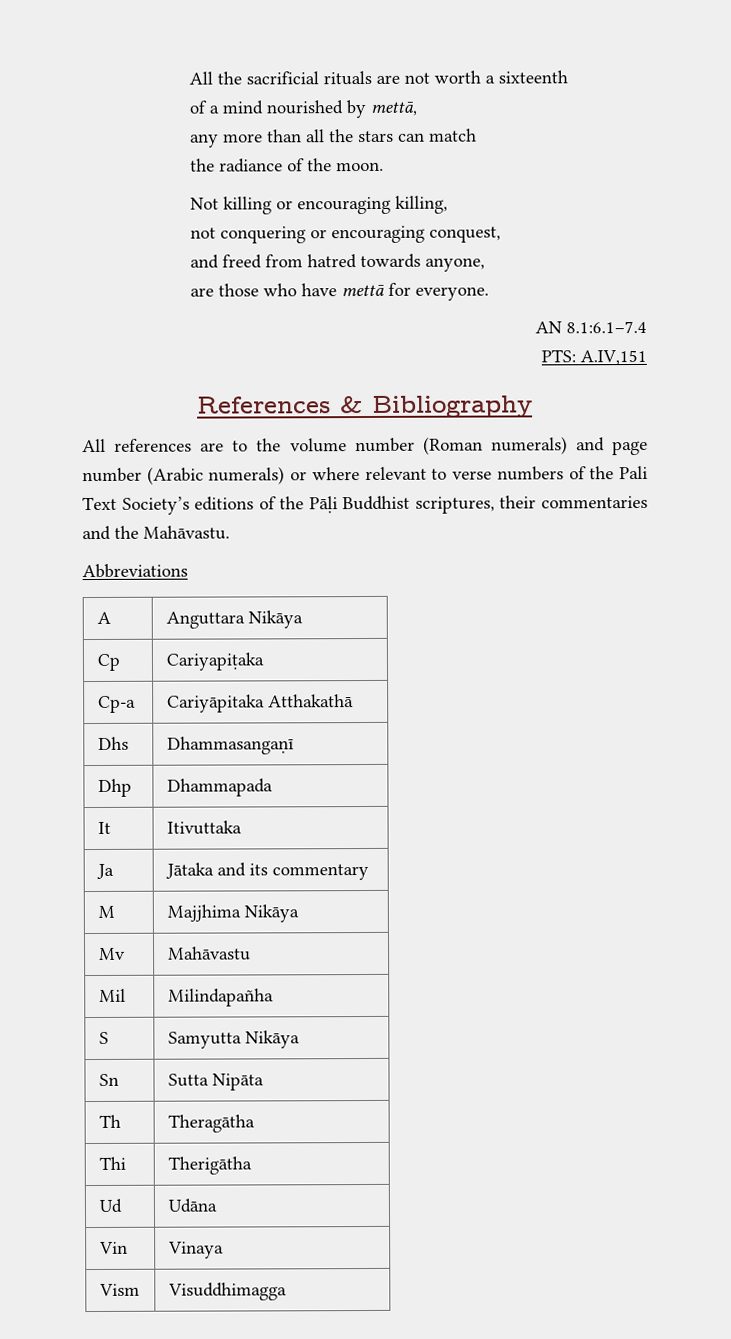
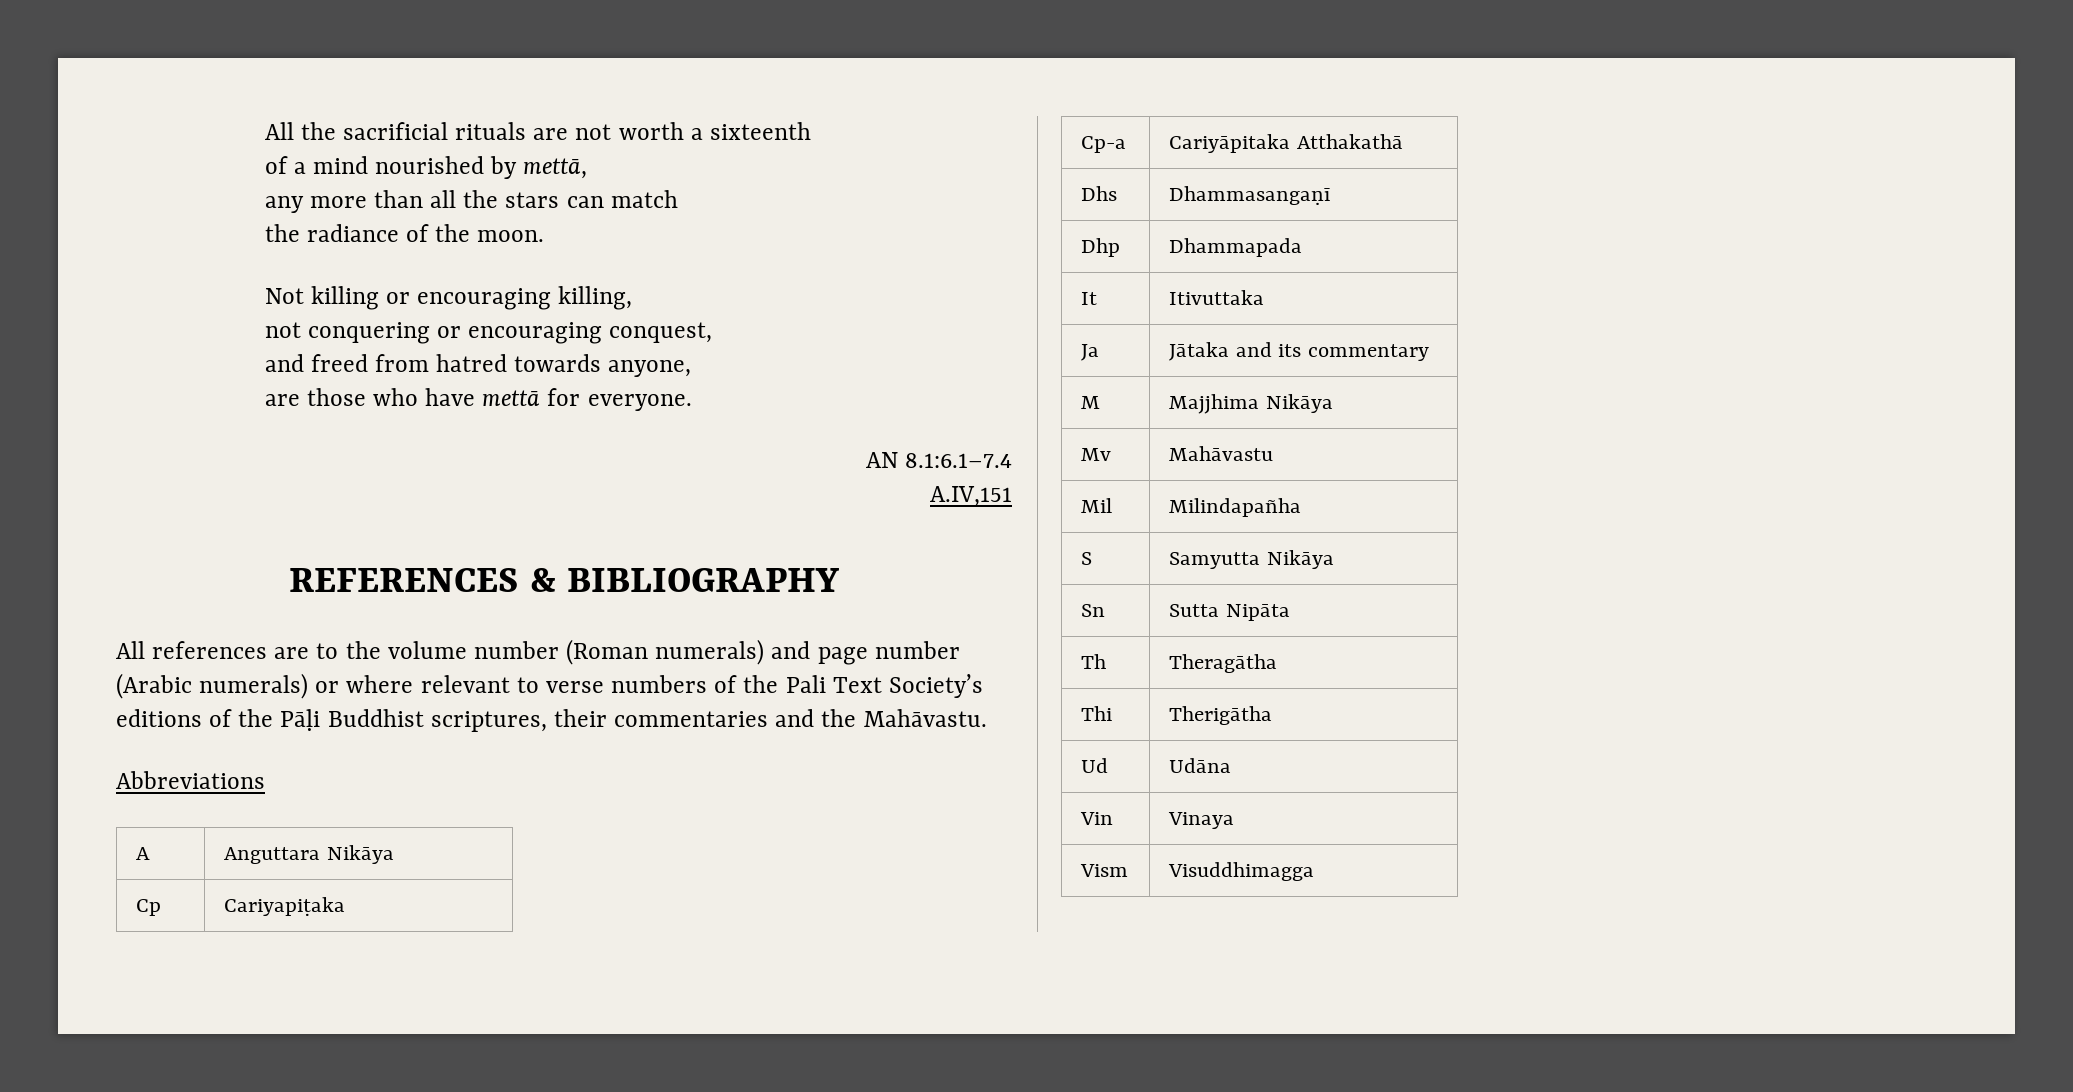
- PTS: A.IV,151
+ A.IV,151
- References & Bibliography
+ REFERENCES & BIBLIOGRAPHY

